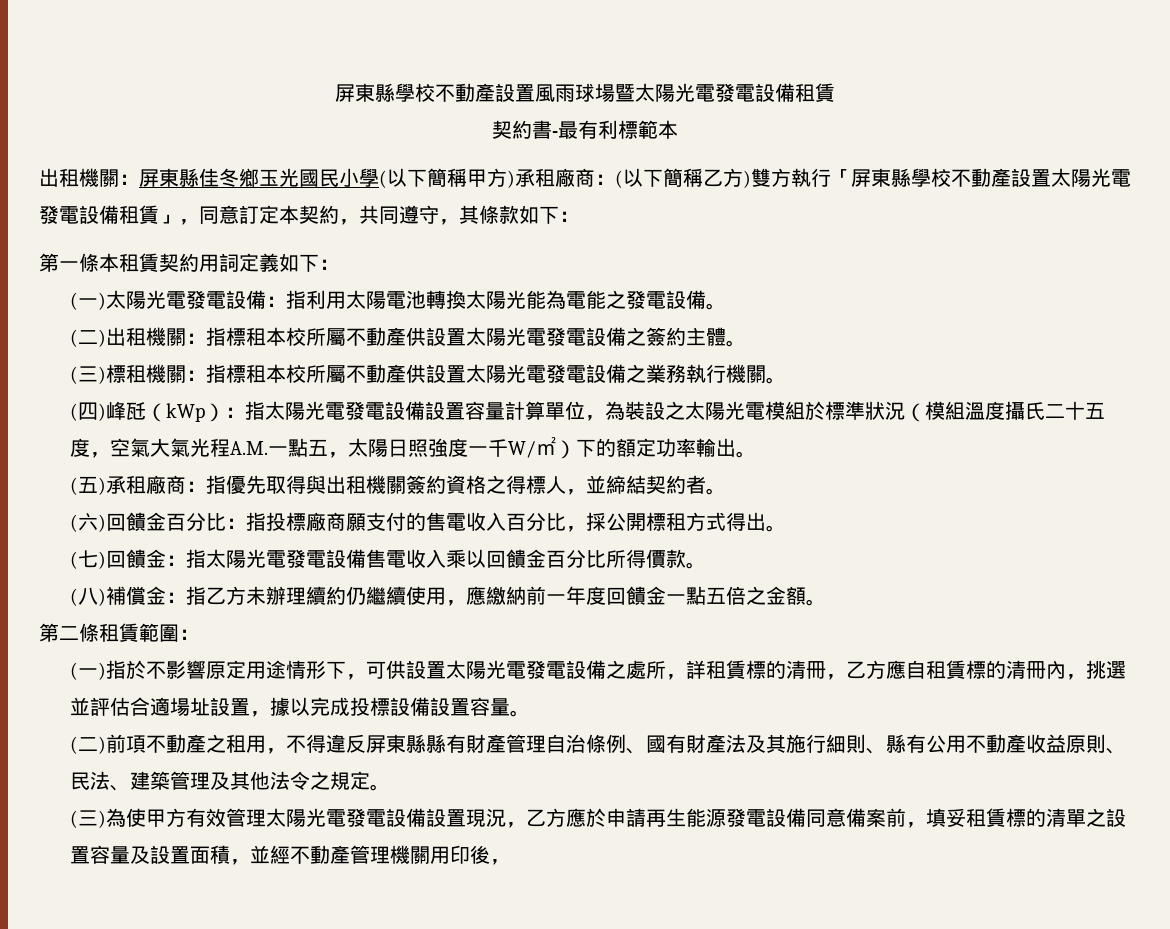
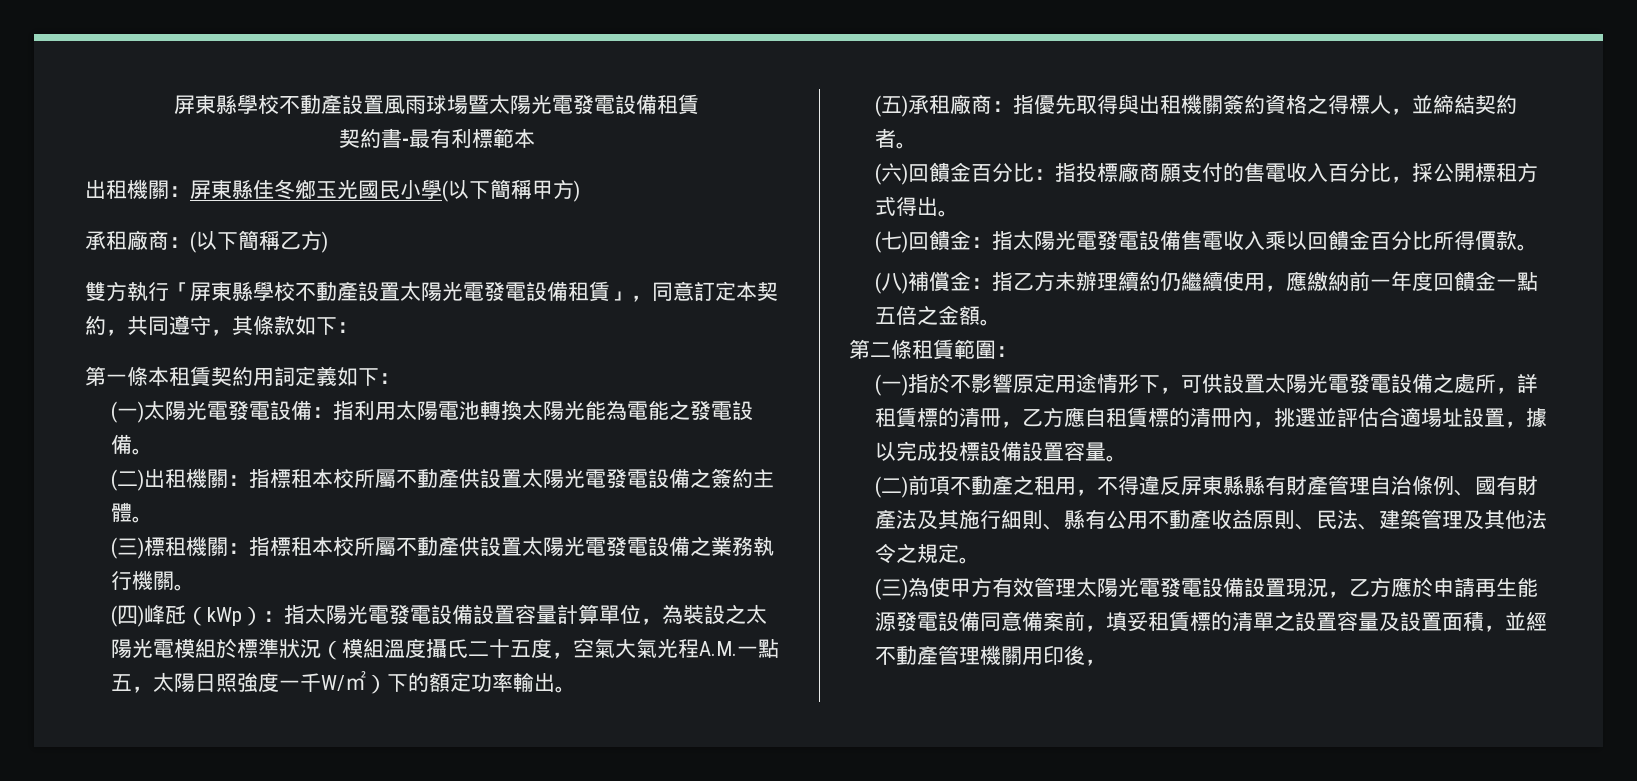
- 出租機關：屏東縣佳冬鄉玉光國民小學(以下簡稱甲方)承租廠商：(以下簡稱乙方)雙方執行「屏東縣學校不動產設置太陽光電發電設備租賃」，同意訂定本契約，共同遵守，其條款如下：
+ 出租機關：屏東縣佳冬鄉玉光國民小學(以下簡稱甲方)
+ 承租廠商：(以下簡稱乙方)
+ 雙方執行「屏東縣學校不動產設置太陽光電發電設備租賃」，同意訂定本契約，共同遵守，其條款如下：

